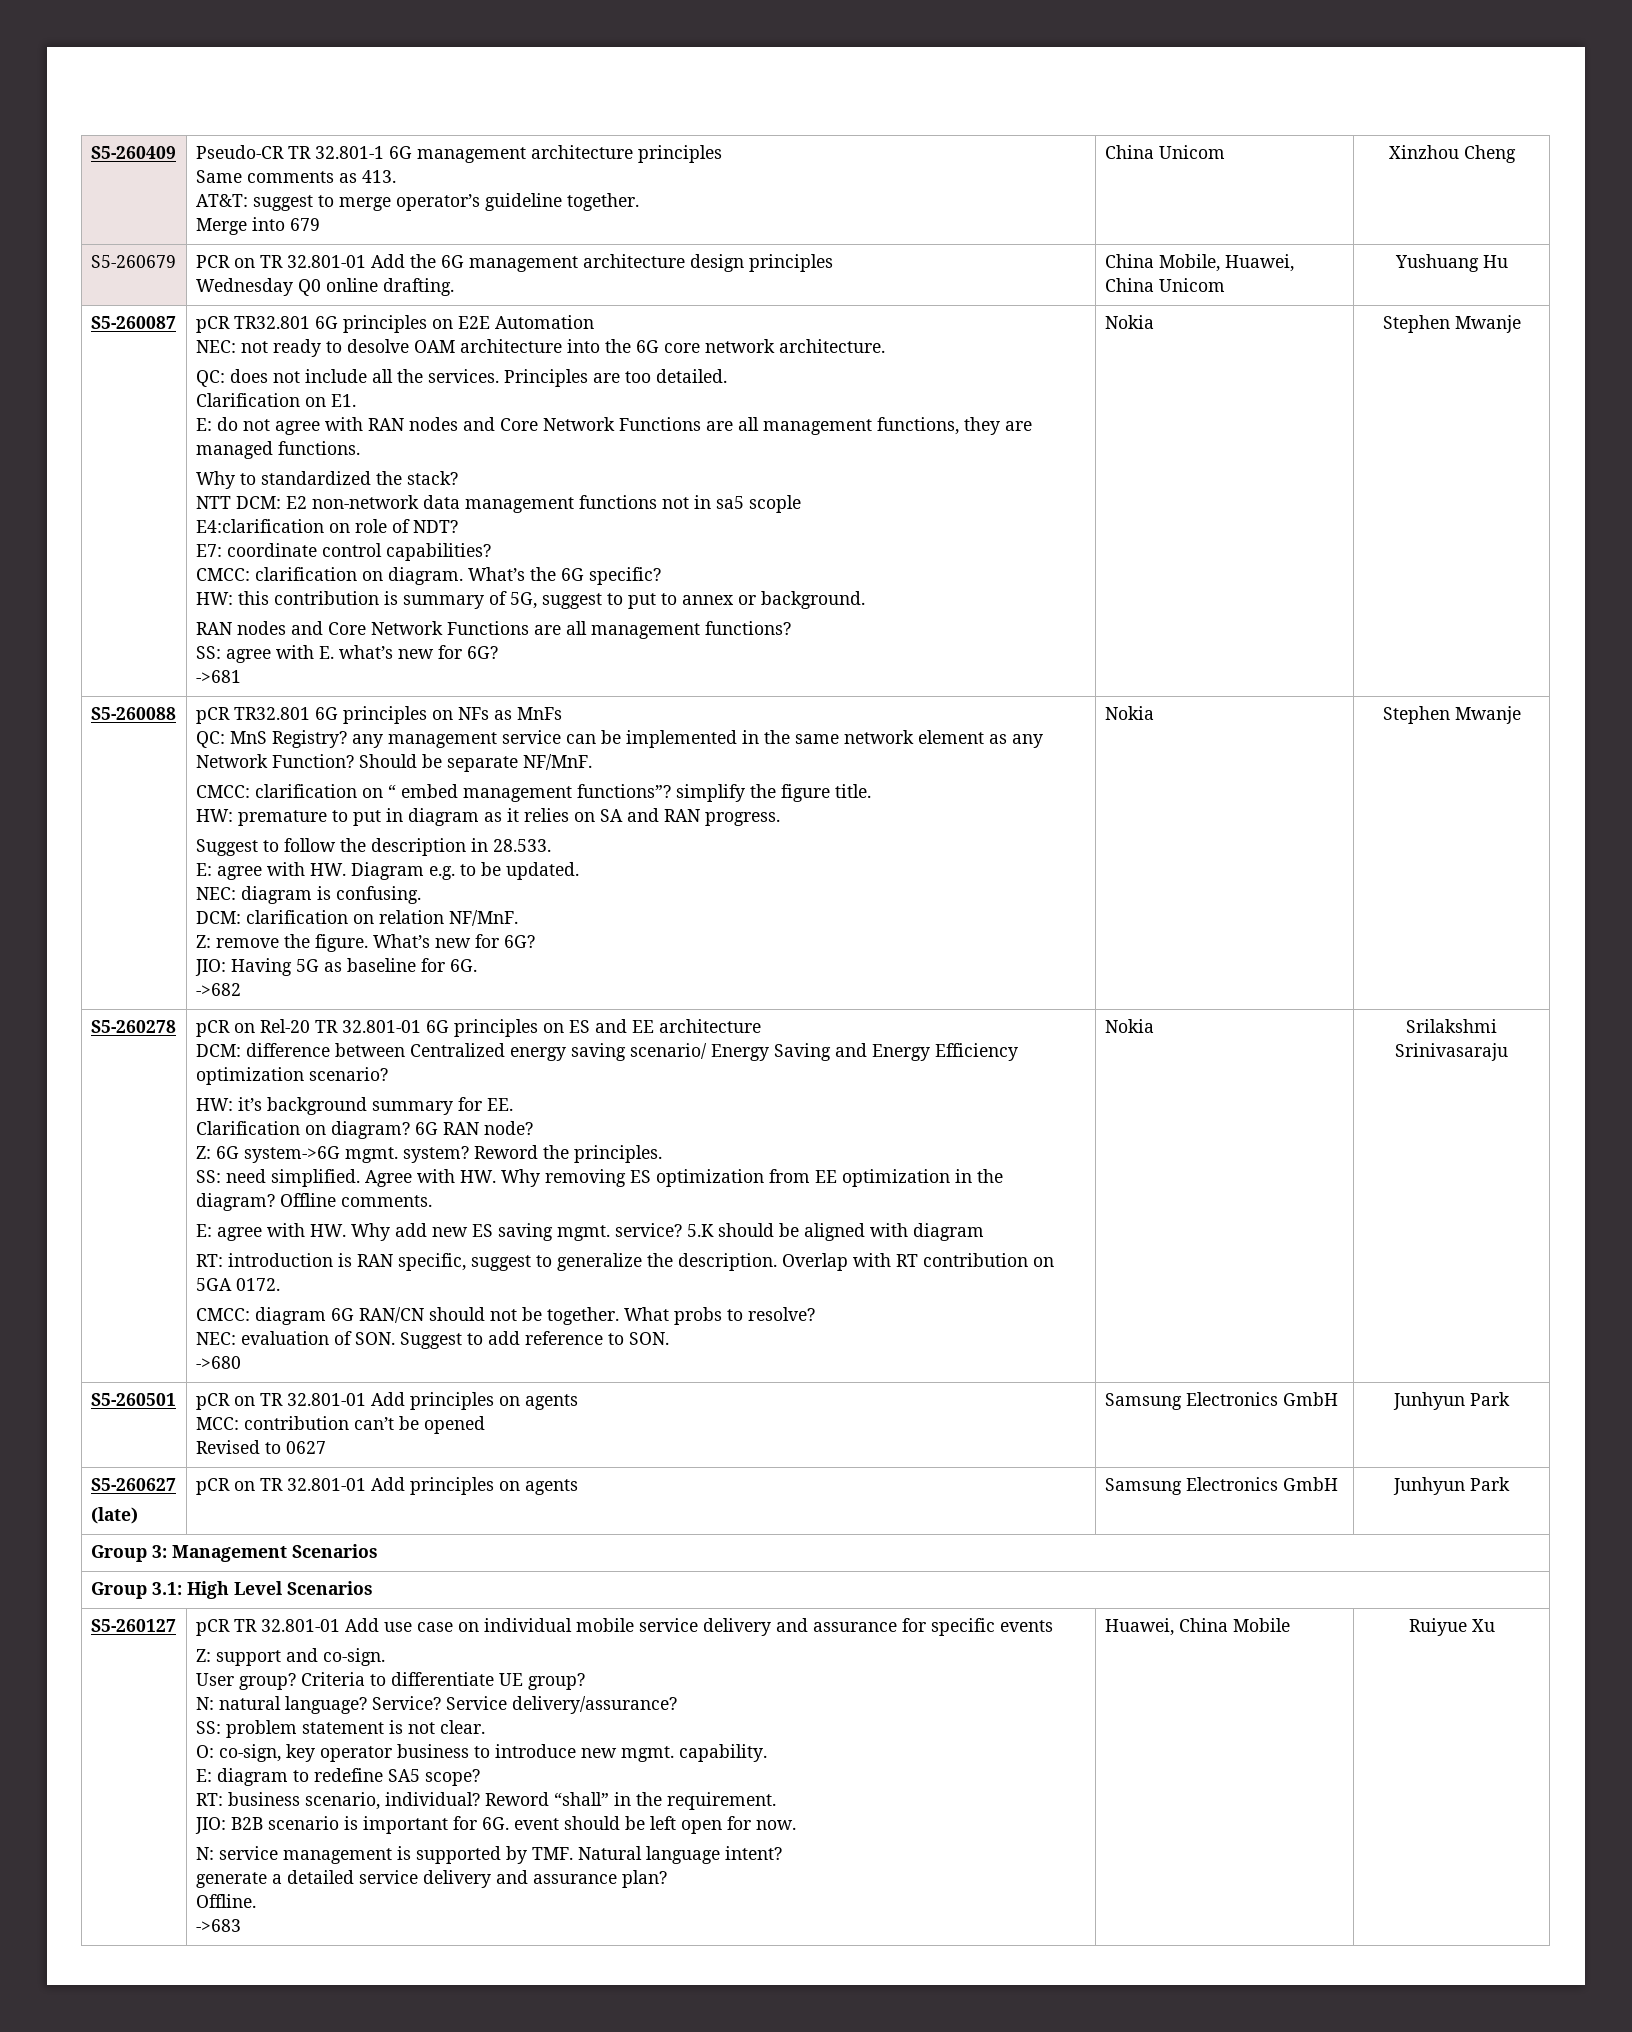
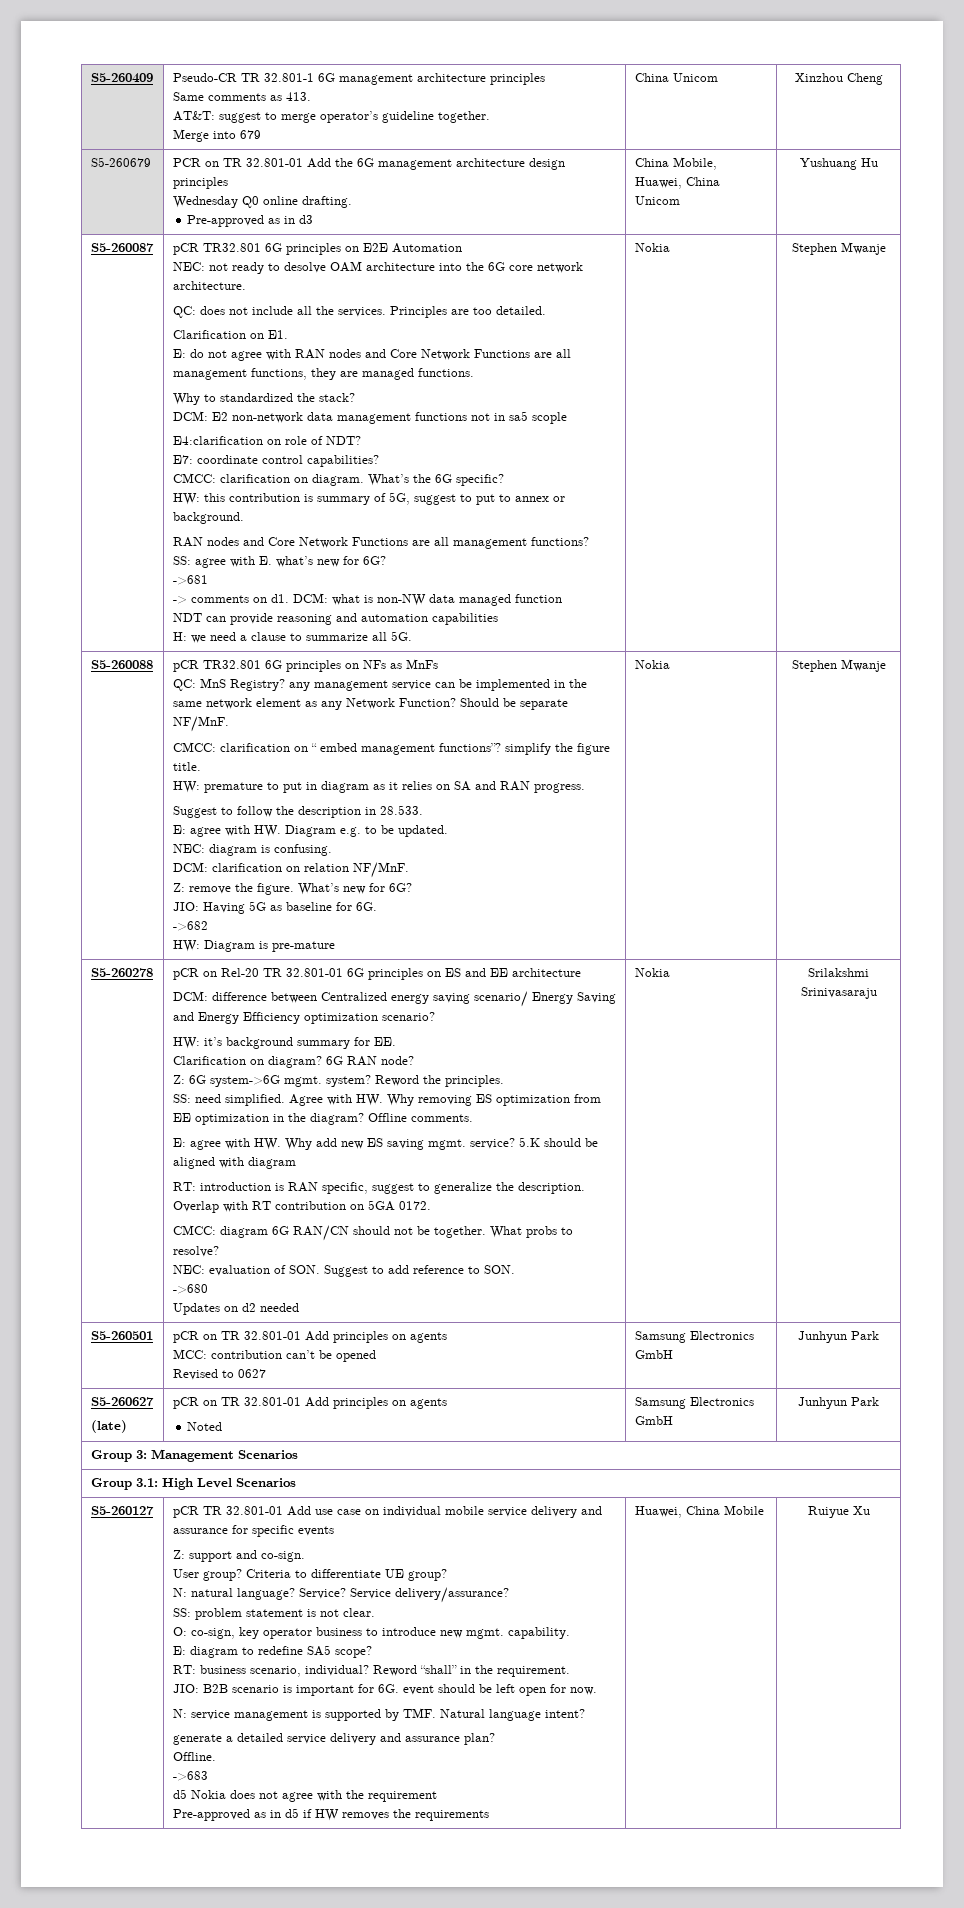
  S5-260679 | PCR on TR 32.801-01 Add the 6G management architecture design principles
- Wednesday Q0 online drafting. | China Mobile, Huawei, China Unicom | Yushuang Hu
+ Wednesday Q0 online drafting.
+ Pre-approved as in d3 | China Mobile, Huawei, China Unicom | Yushuang Hu
- NTT DCM: E2 non-network data management functions not in sa5 scople
+ DCM: E2 non-network data management functions not in sa5 scople
+ -> comments on d1. DCM: what is non-NW data managed function
+ NDT can provide reasoning and automation capabilities
+ H: we need a clause to summarize all 5G.
+ HW: Diagram is pre-mature
+ Updates on d2 needed
  S5-260627
- (late) | pCR on TR 32.801-01 Add principles on agents | Samsung Electronics GmbH | Junhyun Park
+ (late) | pCR on TR 32.801-01 Add principles on agents
+ Noted | Samsung Electronics GmbH | Junhyun Park
+ d5 Nokia does not agree with the requirement
+ Pre-approved as in d5 if HW removes the requirements

